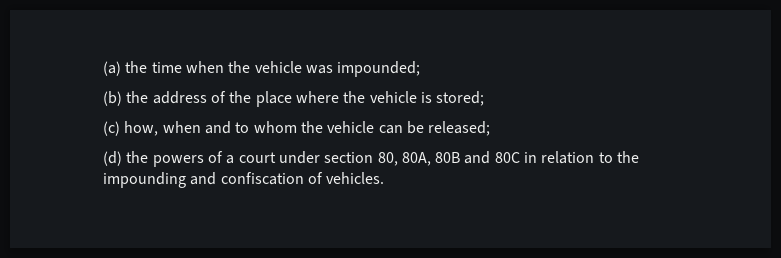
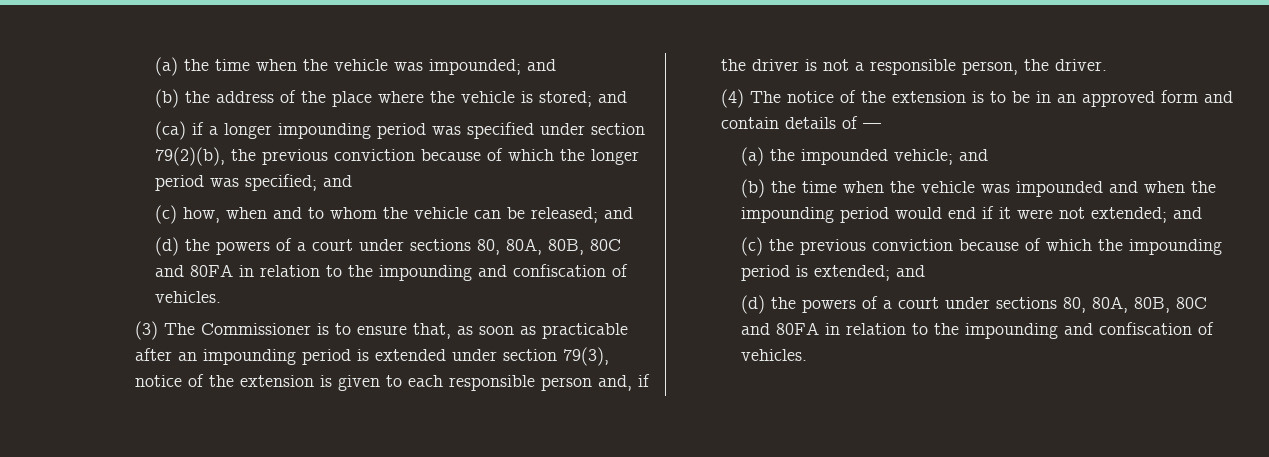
- (a) the time when the vehicle was impounded;
+ (a) the time when the vehicle was impounded; and
- (b) the address of the place where the vehicle is stored;
+ (b) the address of the place where the vehicle is stored; and
+ (ca) if a longer impounding period was specified under section 79(2)(b), the previous conviction because of which the longer period was specified; and
- (c) how, when and to whom the vehicle can be released;
- (d) the powers of a court under section 80, 80A, 80B and 80C in relation to the impounding and confiscation of vehicles.
+ (c) how, when and to whom the vehicle can be released; and
+ (d) the powers of a court under sections 80, 80A, 80B, 80C and 80FA in relation to the impounding and confiscation of vehicles.
+ (3) The Commissioner is to ensure that, as soon as practicable after an impounding period is extended under section 79(3), notice of the extension is given to each responsible person and, if the driver is not a responsible person, the driver.
+ (4) The notice of the extension is to be in an approved form and contain details of —
+ (a) the impounded vehicle; and
+ (b) the time when the vehicle was impounded and when the impounding period would end if it were not extended; and
+ (c) the previous conviction because of which the impounding period is extended; and
+ (d) the powers of a court under sections 80, 80A, 80B, 80C and 80FA in relation to the impounding and confiscation of vehicles.

